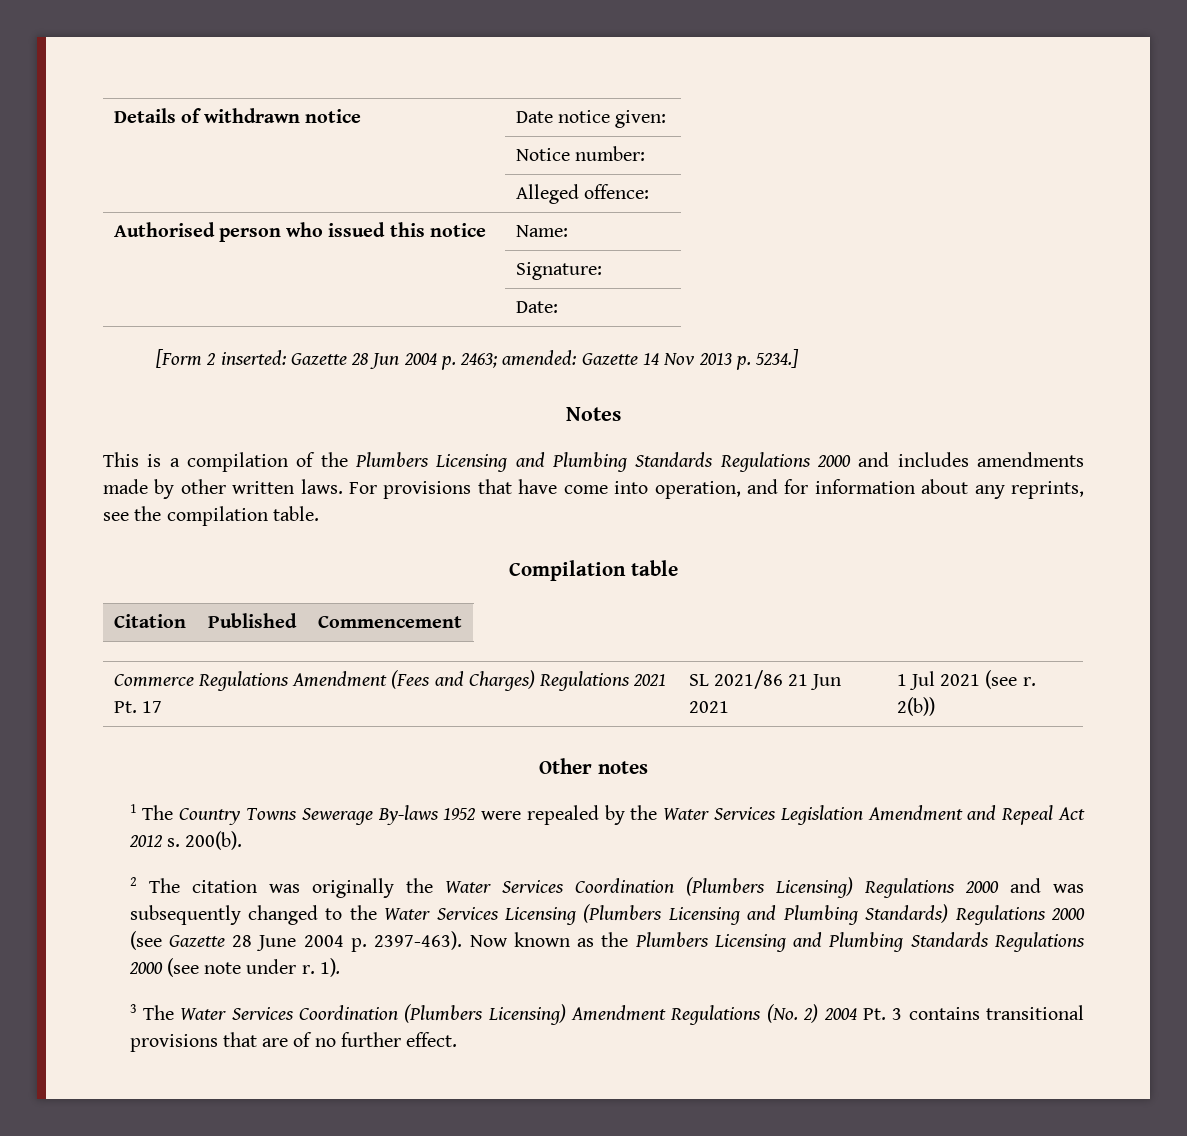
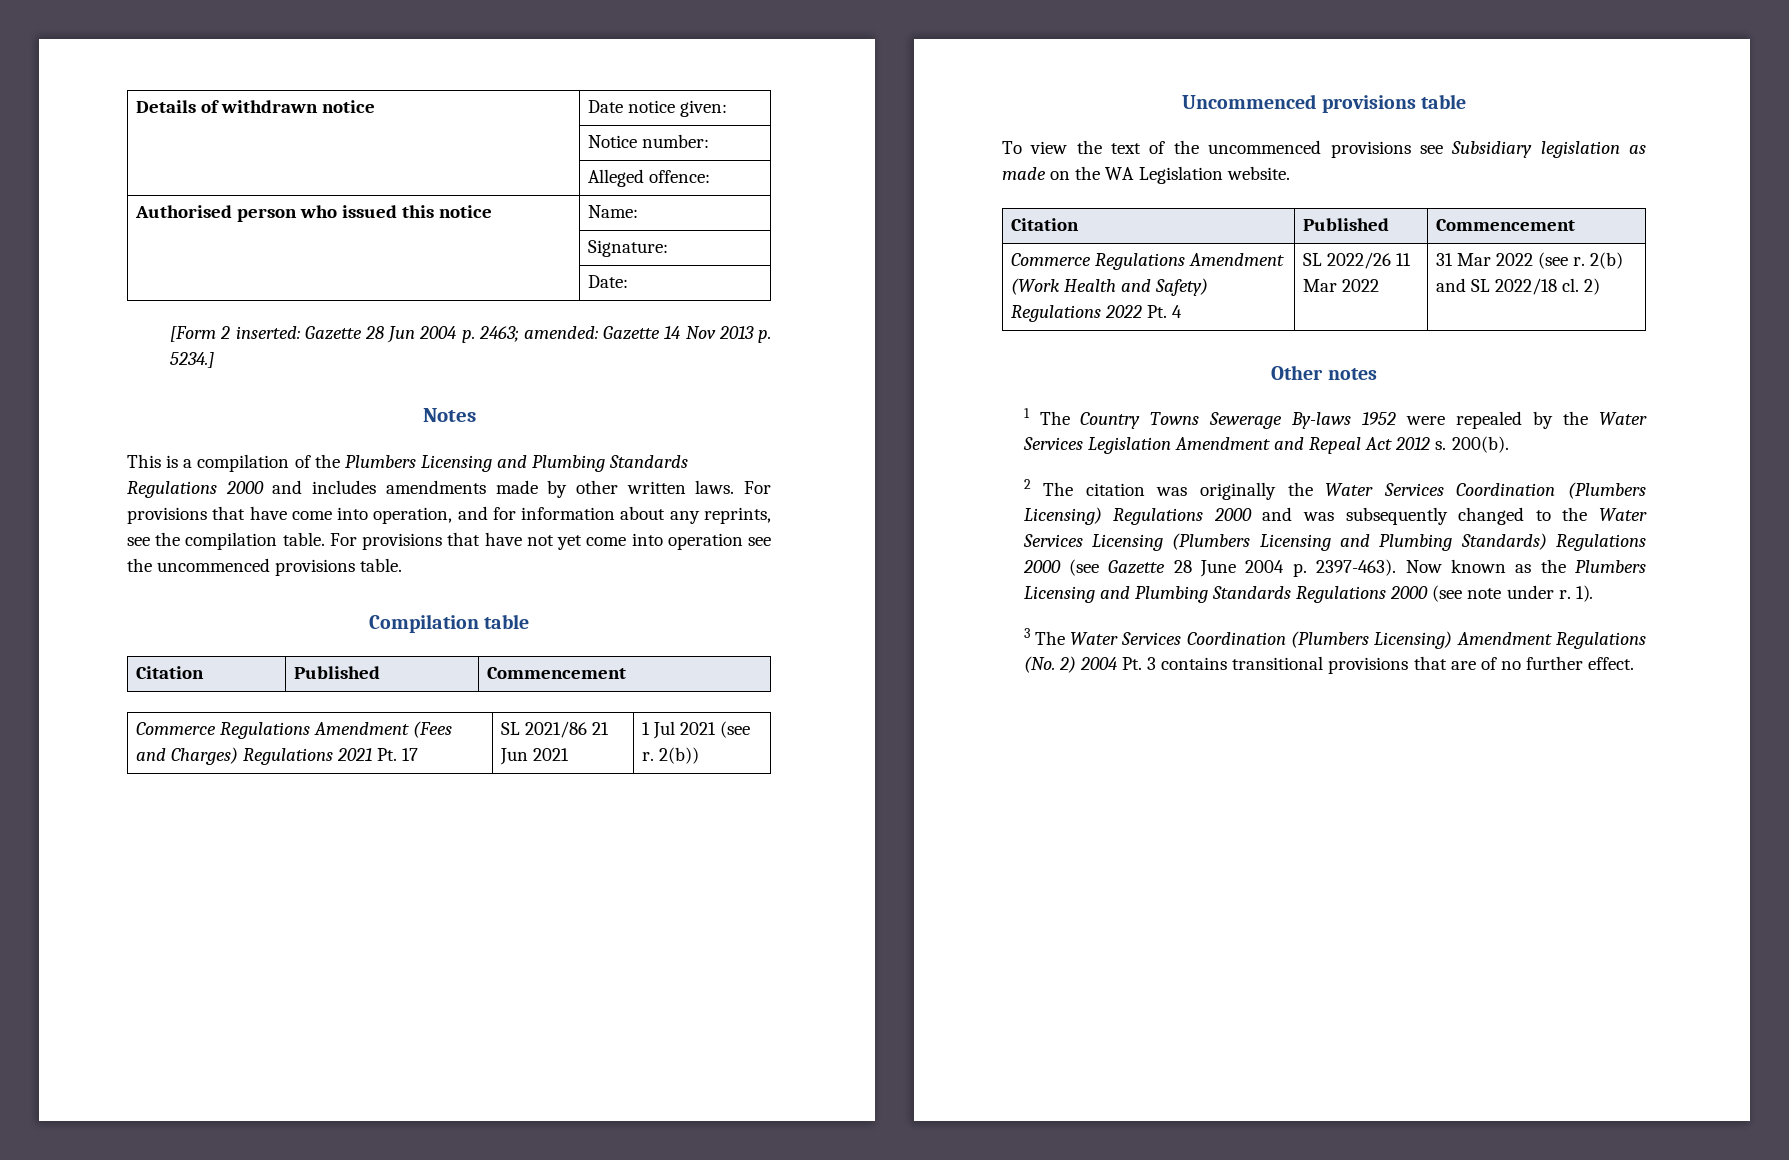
+ For provisions that have not yet come into operation see the uncommenced provisions table.
+ Uncommenced provisions table
+ To view the text of the uncommenced provisions see Subsidiary legislation as made on the WA Legislation website.
+ Citation | Published | Commencement
+ Commerce Regulations Amendment (Work Health and Safety) Regulations 2022 Pt. 4 | SL 2022/26 11 Mar 2022 | 31 Mar 2022 (see r. 2(b) and SL 2022/18 cl. 2)

